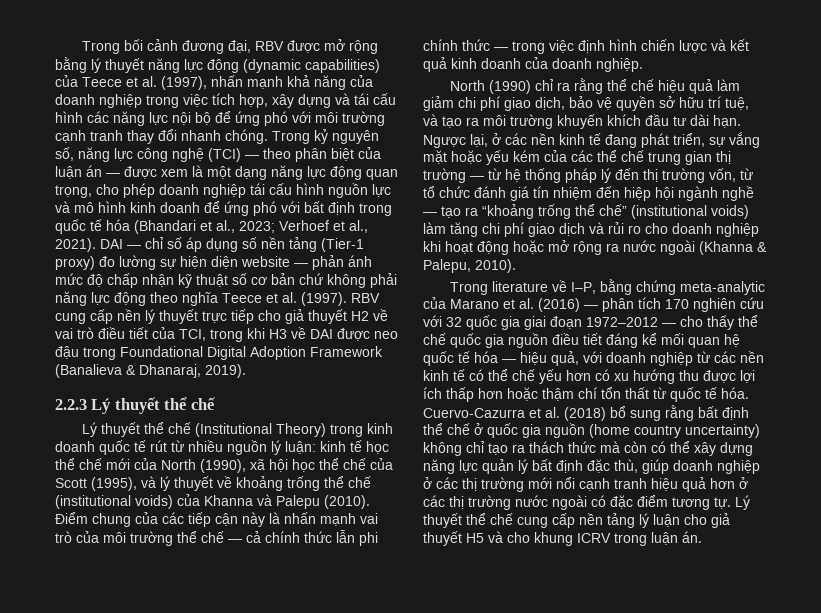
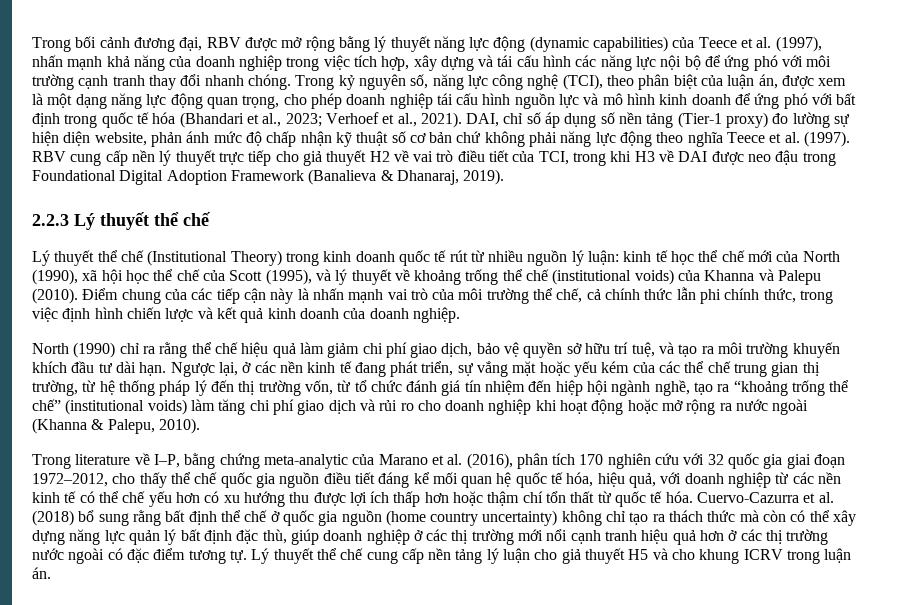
- Trong kỷ nguyên số, năng lực công nghệ (TCI) — theo phân biệt của luận án — được xem là một dạng năng lực động quan trọng, cho phép doanh nghiệp tái cấu hình nguồn lực và mô hình kinh doanh để ứng phó với bất định trong quốc tế hóa (Bhandari et al., 2023; Verhoef et al., 2021).
+ Trong kỷ nguyên số, năng lực công nghệ (TCI), theo phân biệt của luận án, được xem là một dạng năng lực động quan trọng, cho phép doanh nghiệp tái cấu hình nguồn lực và mô hình kinh doanh để ứng phó với bất định trong quốc tế hóa (Bhandari et al., 2023; Verhoef et al., 2021).
- DAI — chỉ số áp dụng số nền tảng (Tier-1 proxy) đo lường sự hiện diện website — phản ánh mức độ chấp nhận kỹ thuật số cơ bản chứ không phải năng lực động theo nghĩa Teece et al. (1997).
+ DAI, chỉ số áp dụng số nền tảng (Tier-1 proxy) đo lường sự hiện diện website, phản ánh mức độ chấp nhận kỹ thuật số cơ bản chứ không phải năng lực động theo nghĩa Teece et al. (1997).
- Điểm chung của các tiếp cận này là nhấn mạnh vai trò của môi trường thể chế — cả chính thức lẫn phi chính thức — trong việc định hình chiến lược và kết quả kinh doanh của doanh nghiệp.
+ Điểm chung của các tiếp cận này là nhấn mạnh vai trò của môi trường thể chế, cả chính thức lẫn phi chính thức, trong việc định hình chiến lược và kết quả kinh doanh của doanh nghiệp.
- Ngược lại, ở các nền kinh tế đang phát triển, sự vắng mặt hoặc yếu kém của các thể chế trung gian thị trường — từ hệ thống pháp lý đến thị trường vốn, từ tổ chức đánh giá tín nhiệm đến hiệp hội ngành nghề — tạo ra “khoảng trống thể chế” (institutional voids) làm tăng chi phí giao dịch và rủi ro cho doanh nghiệp khi hoạt động hoặc mở rộng ra nước ngoài (Khanna & Palepu, 2010).
+ Ngược lại, ở các nền kinh tế đang phát triển, sự vắng mặt hoặc yếu kém của các thể chế trung gian thị trường, từ hệ thống pháp lý đến thị trường vốn, từ tổ chức đánh giá tín nhiệm đến hiệp hội ngành nghề, tạo ra “khoảng trống thể chế” (institutional voids) làm tăng chi phí giao dịch và rủi ro cho doanh nghiệp khi hoạt động hoặc mở rộng ra nước ngoài (Khanna & Palepu, 2010).
- Trong literature về I–P, bằng chứng meta-analytic của Marano et al. (2016) — phân tích 170 nghiên cứu với 32 quốc gia giai đoạn 1972–2012 — cho thấy thể chế quốc gia nguồn điều tiết đáng kể mối quan hệ quốc tế hóa — hiệu quả, với doanh nghiệp từ các nền kinh tế có thể chế yếu hơn có xu hướng thu được lợi ích thấp hơn hoặc thậm chí tổn thất từ quốc tế hóa.
+ Trong literature về I–P, bằng chứng meta-analytic của Marano et al. (2016), phân tích 170 nghiên cứu với 32 quốc gia giai đoạn 1972–2012, cho thấy thể chế quốc gia nguồn điều tiết đáng kể mối quan hệ quốc tế hóa, hiệu quả, với doanh nghiệp từ các nền kinh tế có thể chế yếu hơn có xu hướng thu được lợi ích thấp hơn hoặc thậm chí tổn thất từ quốc tế hóa.

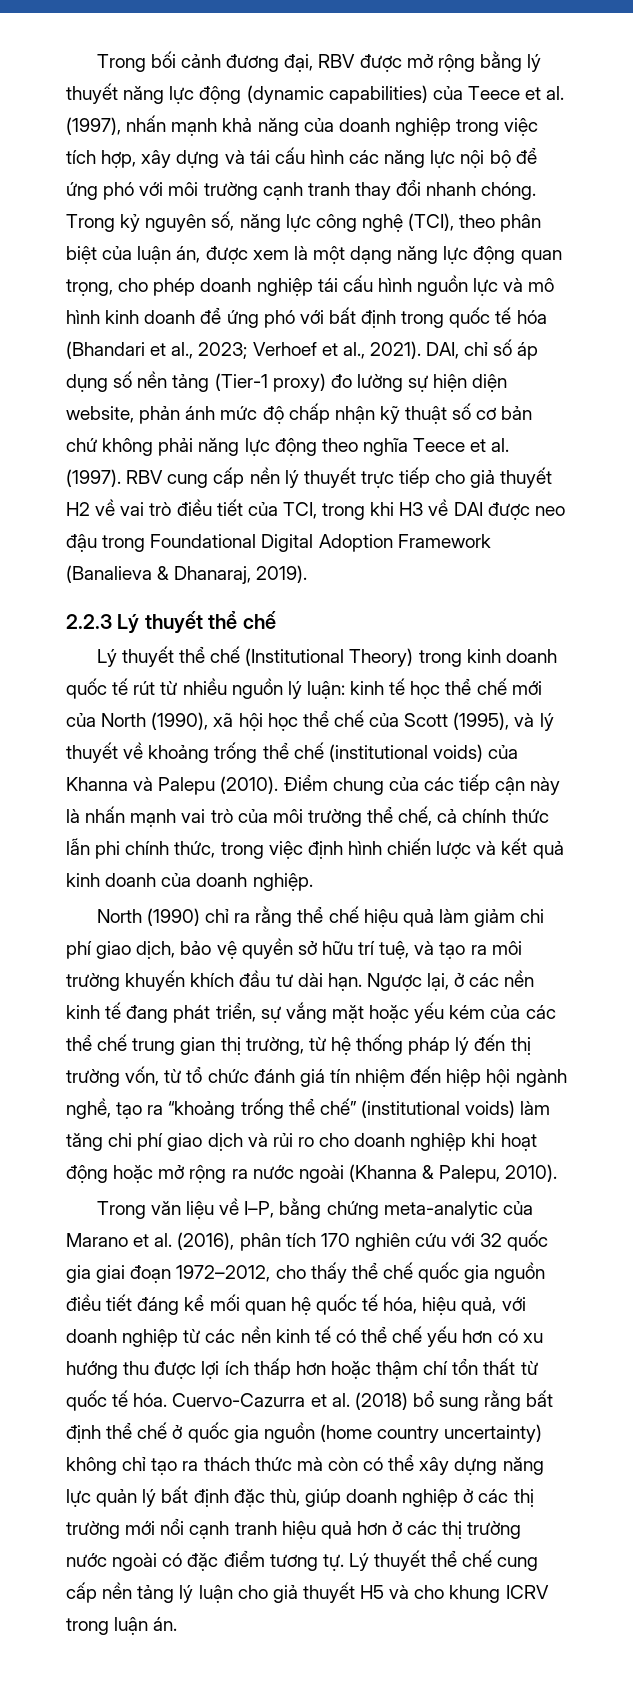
- Trong literature về I–P, bằng chứng meta-analytic của Marano et al. (2016), phân tích 170 nghiên cứu với 32 quốc gia giai đoạn 1972–2012, cho thấy thể chế quốc gia nguồn điều tiết đáng kể mối quan hệ quốc tế hóa, hiệu quả, với doanh nghiệp từ các nền kinh tế có thể chế yếu hơn có xu hướng thu được lợi ích thấp hơn hoặc thậm chí tổn thất từ quốc tế hóa.
+ Trong văn liệu về I–P, bằng chứng meta-analytic của Marano et al. (2016), phân tích 170 nghiên cứu với 32 quốc gia giai đoạn 1972–2012, cho thấy thể chế quốc gia nguồn điều tiết đáng kể mối quan hệ quốc tế hóa, hiệu quả, với doanh nghiệp từ các nền kinh tế có thể chế yếu hơn có xu hướng thu được lợi ích thấp hơn hoặc thậm chí tổn thất từ quốc tế hóa.

